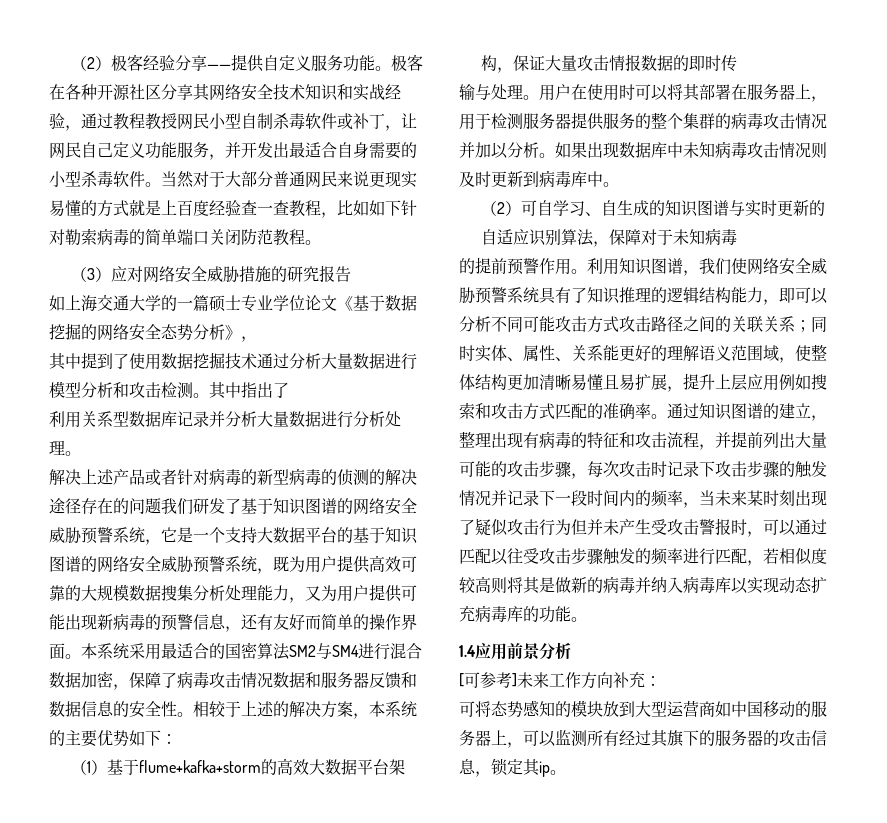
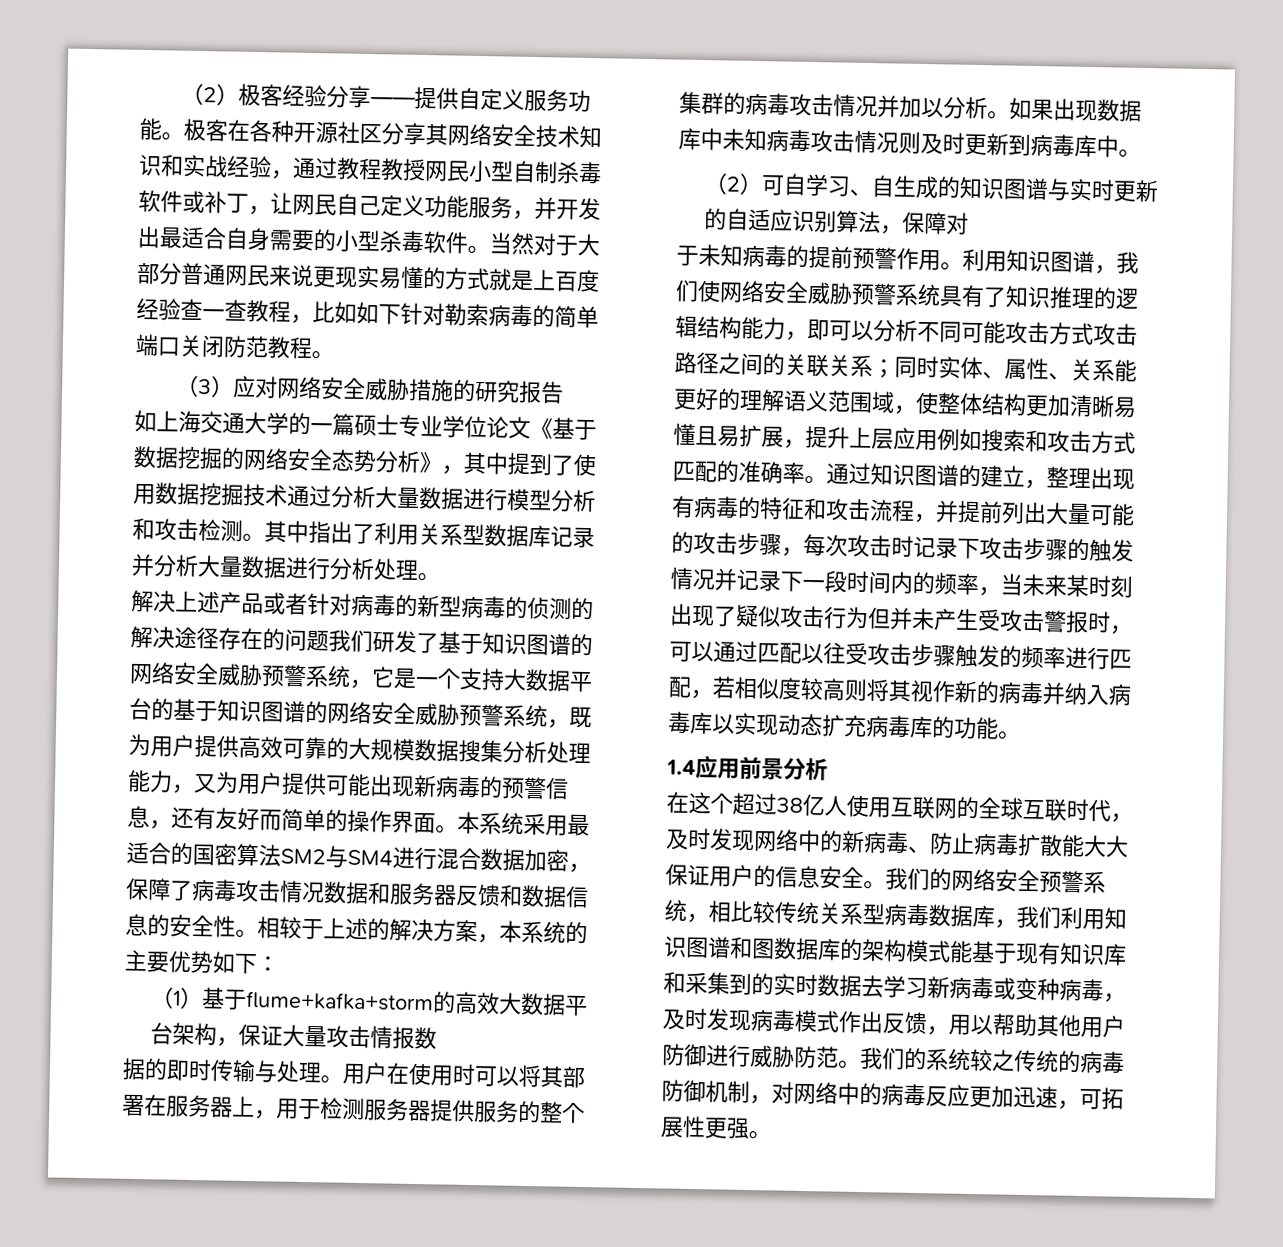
- 如上海交通大学的一篇硕士专业学位论文《基于数据挖掘的网络安全态势分析》，
- 其中提到了使用数据挖掘技术通过分析大量数据进行模型分析和攻击检测。
+ 如上海交通大学的一篇硕士专业学位论文《基于数据挖掘的网络安全态势分析》，其中提到了使用数据挖掘技术通过分析大量数据进行模型分析和攻击检测。
- 其中指出了
- 利用关系型数据库记录并分析大量数据进行分析处理。
+ 其中指出了利用关系型数据库记录并分析大量数据进行分析处理。
- （1）基于flume+kafka+storm的高效大数据平台架构，保证大量攻击情报数据的即时传
- 输与处理。
+ （1）基于flume+kafka+storm的高效大数据平台架构，保证大量攻击情报数
+ 据的即时传输与处理。
- （2）可自学习、自生成的知识图谱与实时更新的自适应识别算法，保障对于未知病毒
- 的提前预警作用。
+ （2）可自学习、自生成的知识图谱与实时更新的自适应识别算法，保障对
+ 于未知病毒的提前预警作用。
- 通过知识图谱的建立，整理出现有病毒的特征和攻击流程，并提前列出大量可能的攻击步骤，每次攻击时记录下攻击步骤的触发情况并记录下一段时间内的频率，当未来某时刻出现了疑似攻击行为但并未产生受攻击警报时，可以通过匹配以往受攻击步骤触发的频率进行匹配，若相似度较高则将其是做新的病毒并纳入病毒库以实现动态扩充病毒库的功能。
+ 通过知识图谱的建立，整理出现有病毒的特征和攻击流程，并提前列出大量可能的攻击步骤，每次攻击时记录下攻击步骤的触发情况并记录下一段时间内的频率，当未来某时刻出现了疑似攻击行为但并未产生受攻击警报时，可以通过匹配以往受攻击步骤触发的频率进行匹配，若相似度较高则将其视作新的病毒并纳入病毒库以实现动态扩充病毒库的功能。
- [可参考]未来工作方向补充：
- 可将态势感知的模块放到大型运营商如中国移动的服务器上，可以监测所有经过其旗下的服务器的攻击信息，锁定其ip。
+ 在这个超过38亿人使用互联网的全球互联时代，及时发现网络中的新病毒、防止病毒扩散能大大保证用户的信息安全。我们的网络安全预警系统，相比较传统关系型病毒数据库，我们利用知识图谱和图数据库的架构模式能基于现有知识库和采集到的实时数据去学习新病毒或变种病毒，及时发现病毒模式作出反馈，用以帮助其他用户防御进行威胁防范。我们的系统较之传统的病毒防御机制，对网络中的病毒反应更加迅速，可拓展性更强。

